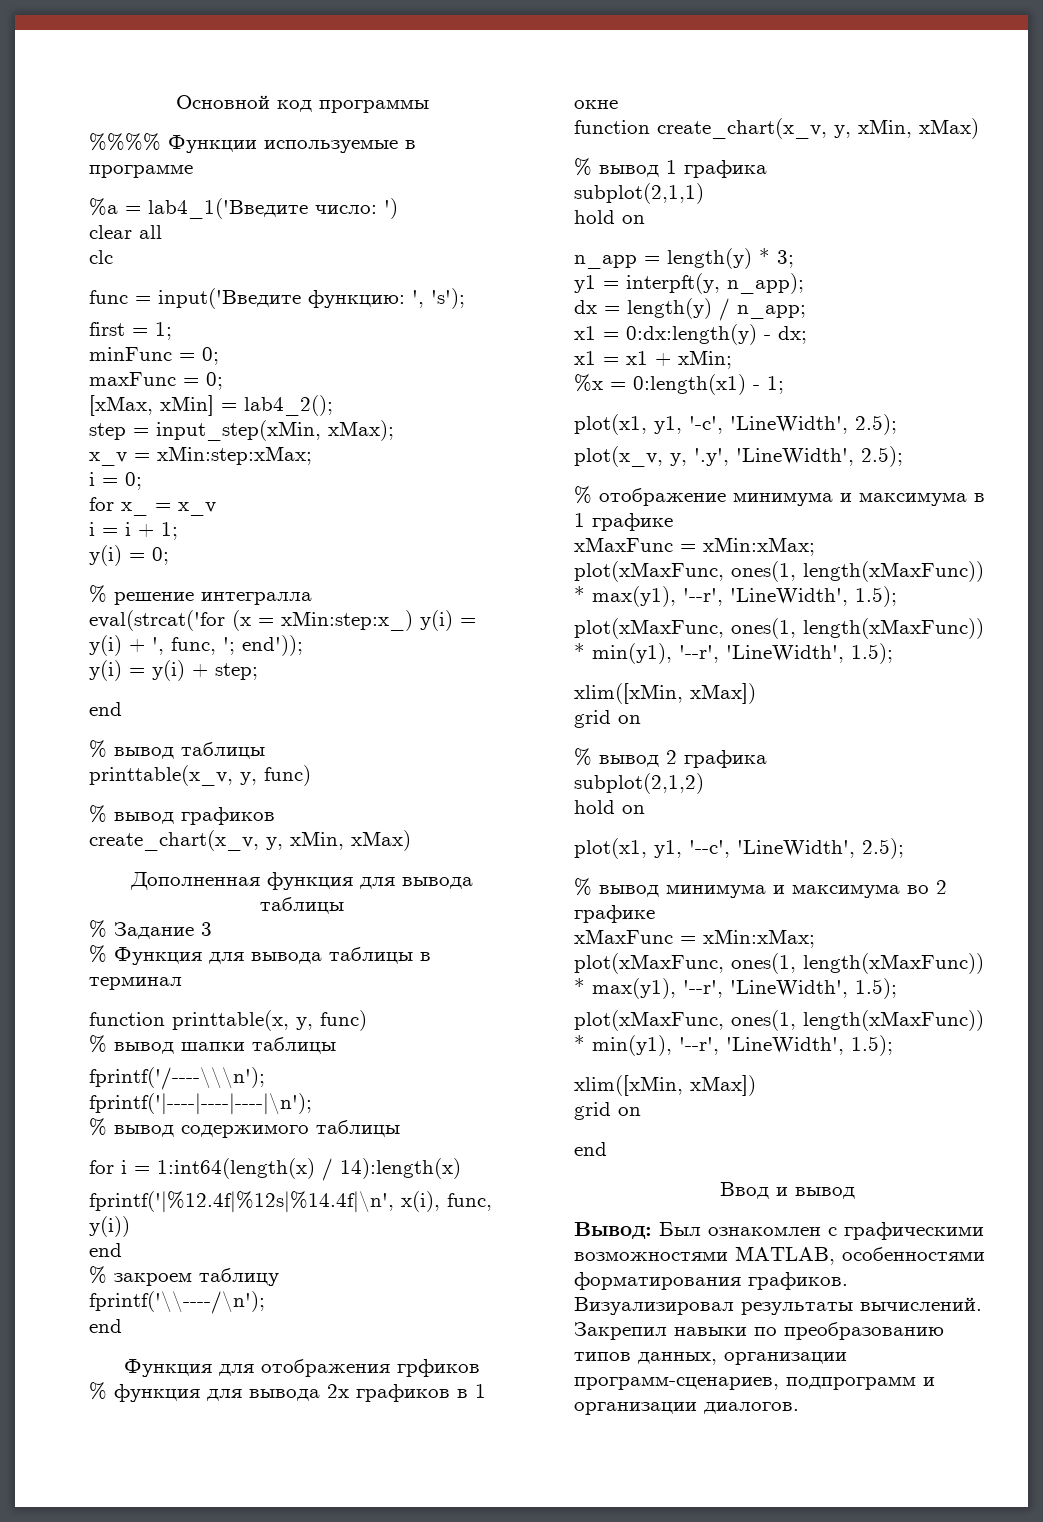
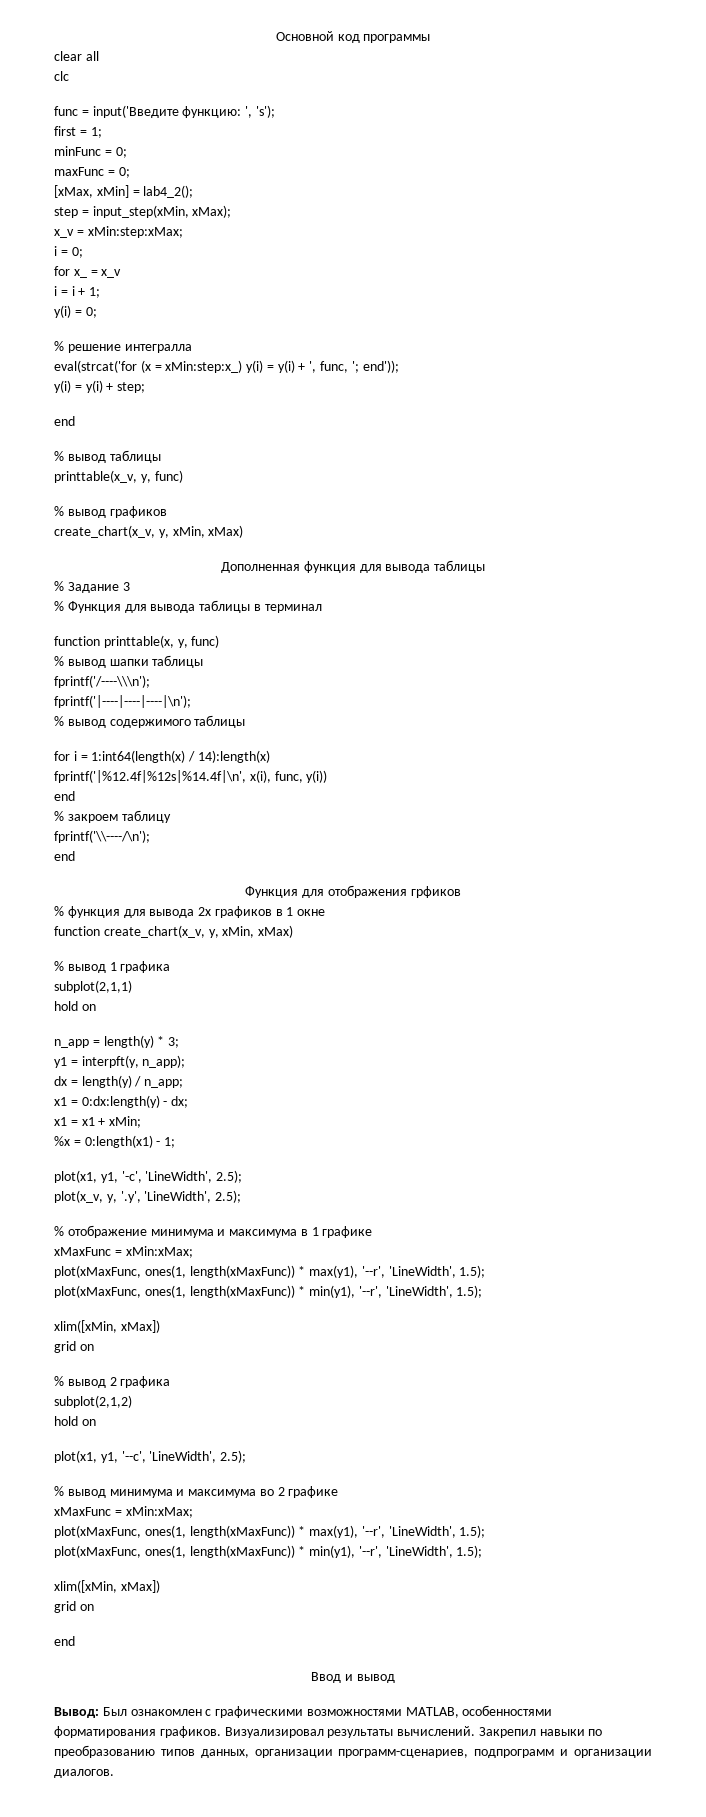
- %%%% Функции используемые в программе
- %a = lab4_1('Введите число: ')

